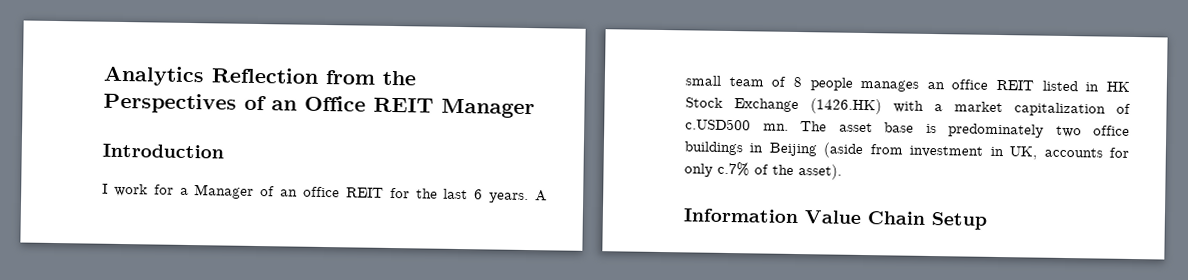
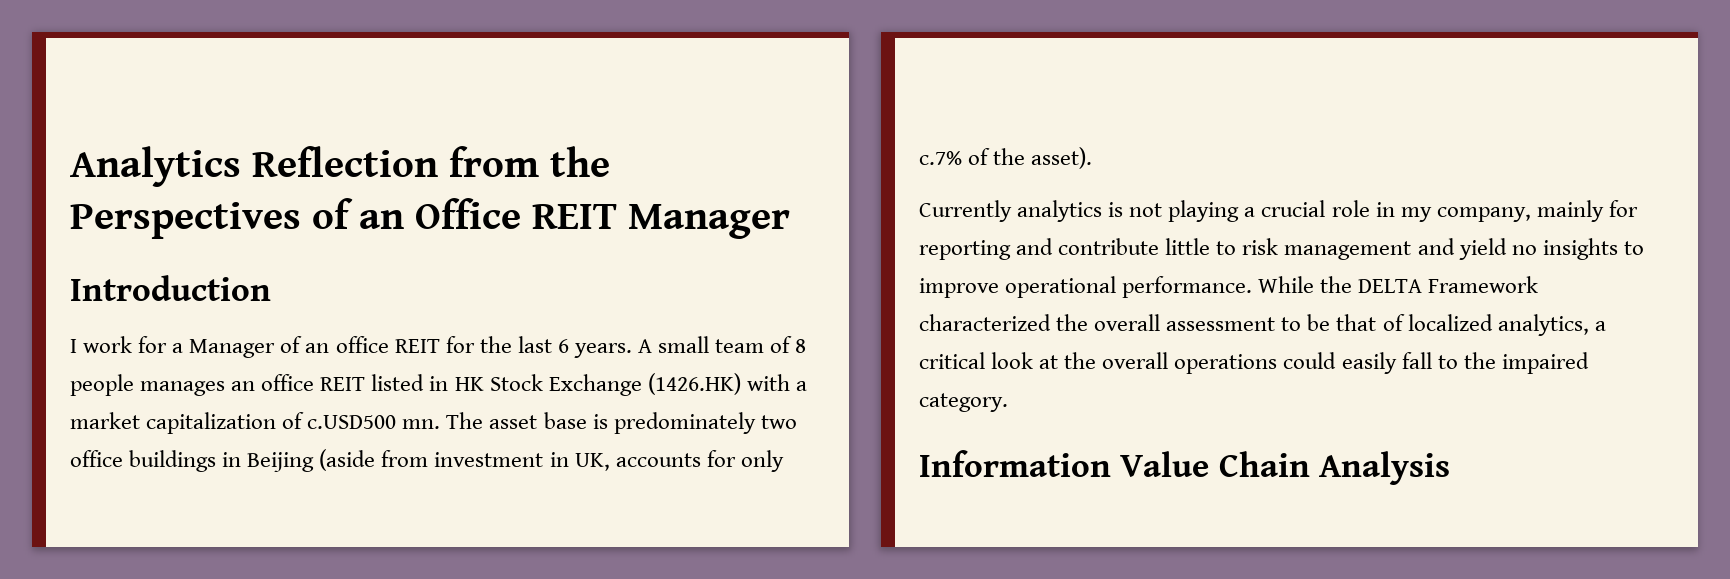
+ Currently analytics is not playing a crucial role in my company, mainly for reporting and contribute little to risk management and yield no insights to improve operational performance. While the DELTA Framework characterized the overall assessment to be that of localized analytics, a critical look at the overall operations could easily fall to the impaired category.
- Information Value Chain Setup
+ Information Value Chain Analysis

